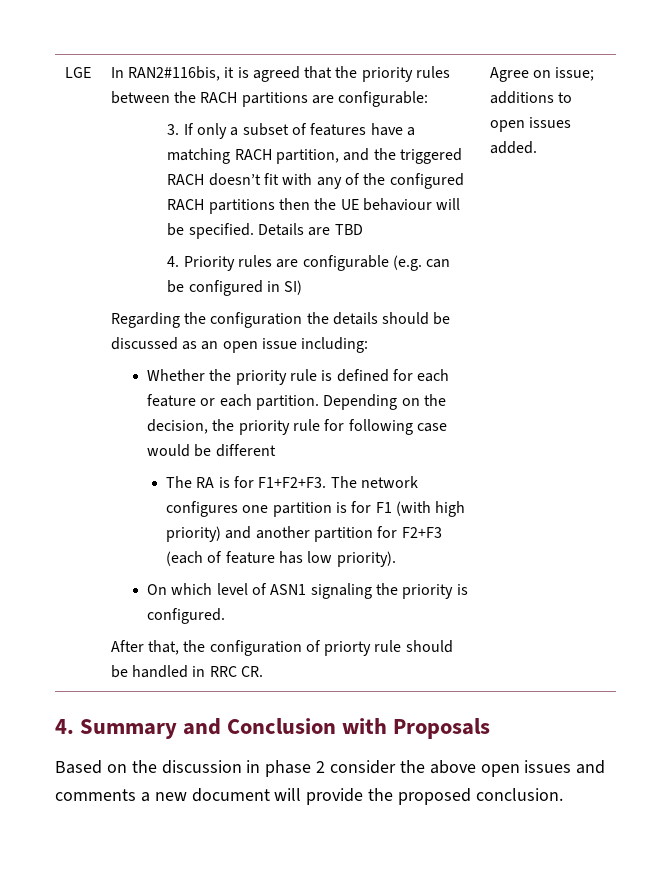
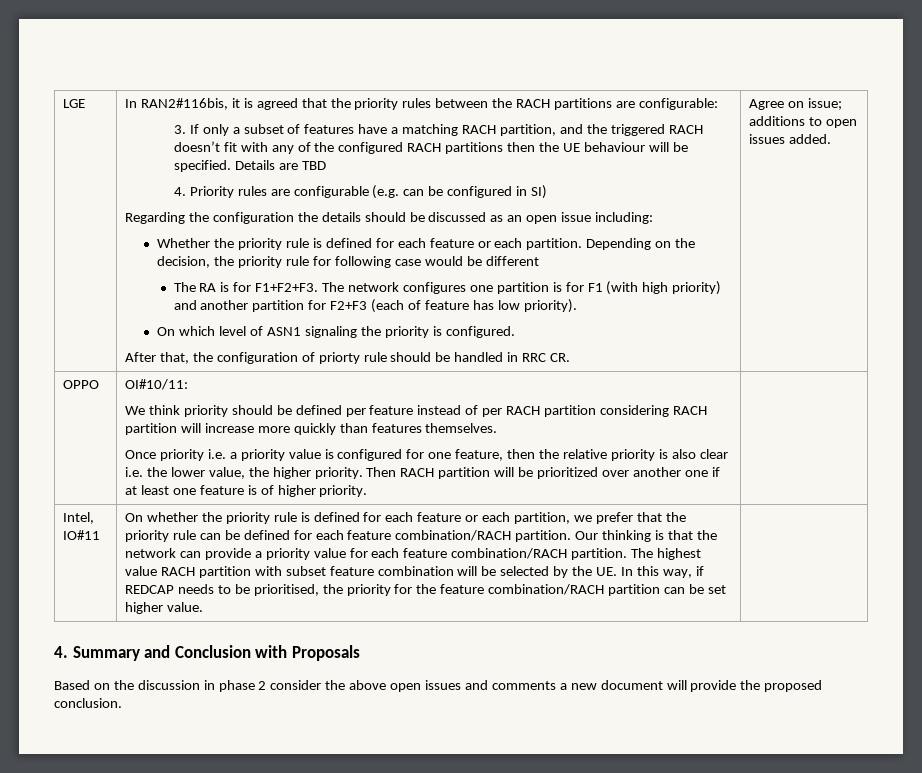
+ OPPO | OI#10/11:
+ We think priority should be defined per feature instead of per RACH partition considering RACH partition will increase more quickly than features themselves.
+ Once priority i.e. a priority value is configured for one feature, then the relative priority is also clear i.e. the lower value, the higher priority. Then RACH partition will be prioritized over another one if at least one feature is of higher priority. |
+ Intel, IO#11 | On whether the priority rule is defined for each feature or each partition, we prefer that the priority rule can be defined for each feature combination/RACH partition. Our thinking is that the network can provide a priority value for each feature combination/RACH partition. The highest value RACH partition with subset feature combination will be selected by the UE. In this way, if REDCAP needs to be prioritised, the priority for the feature combination/RACH partition can be set higher value.

